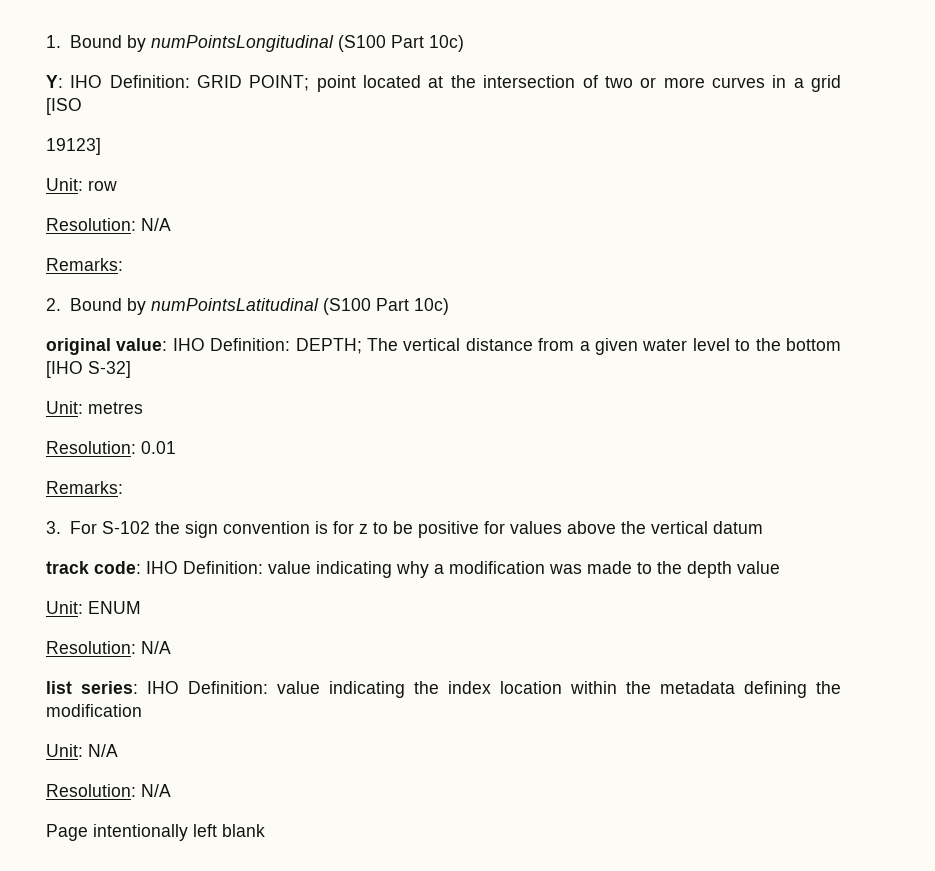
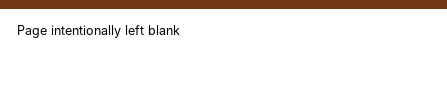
- 1. Bound by numPointsLongitudinal (S100 Part 10c)
- Y: IHO Definition: GRID POINT; point located at the intersection of two or more curves in a grid [ISO
- 19123]
- Unit: row
- Resolution: N/A
- Remarks:
- 2. Bound by numPointsLatitudinal (S100 Part 10c)
- original value: IHO Definition: DEPTH; The vertical distance from a given water level to the bottom [IHO S-32]
- Unit: metres
- Resolution: 0.01
- Remarks:
- 3. For S-102 the sign convention is for z to be positive for values above the vertical datum
- track code: IHO Definition: value indicating why a modification was made to the depth value
- Unit: ENUM
- Resolution: N/A
- list series: IHO Definition: value indicating the index location within the metadata defining the modification
- Unit: N/A
- Resolution: N/A

